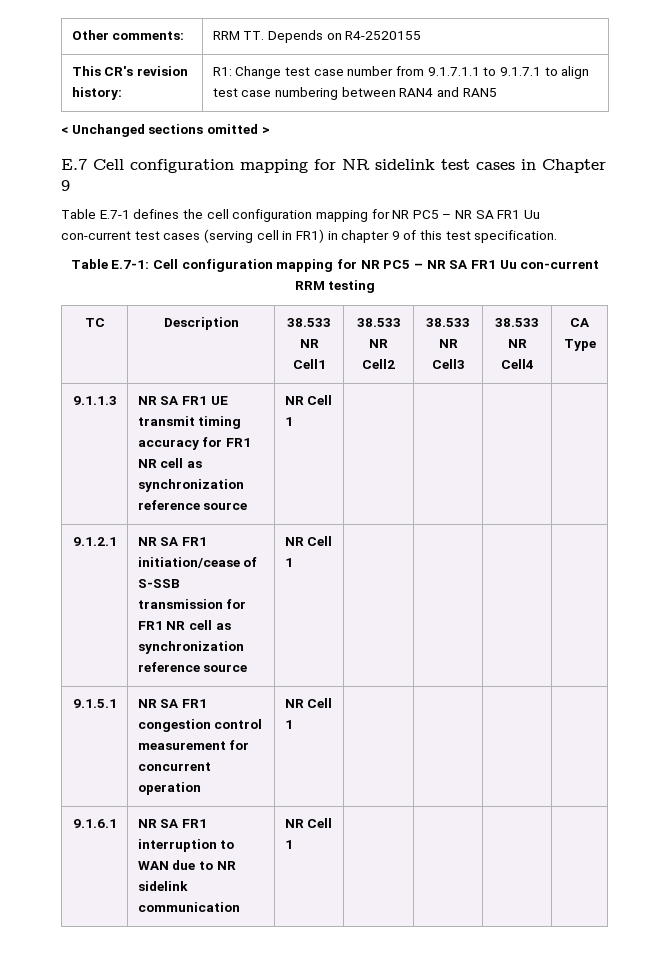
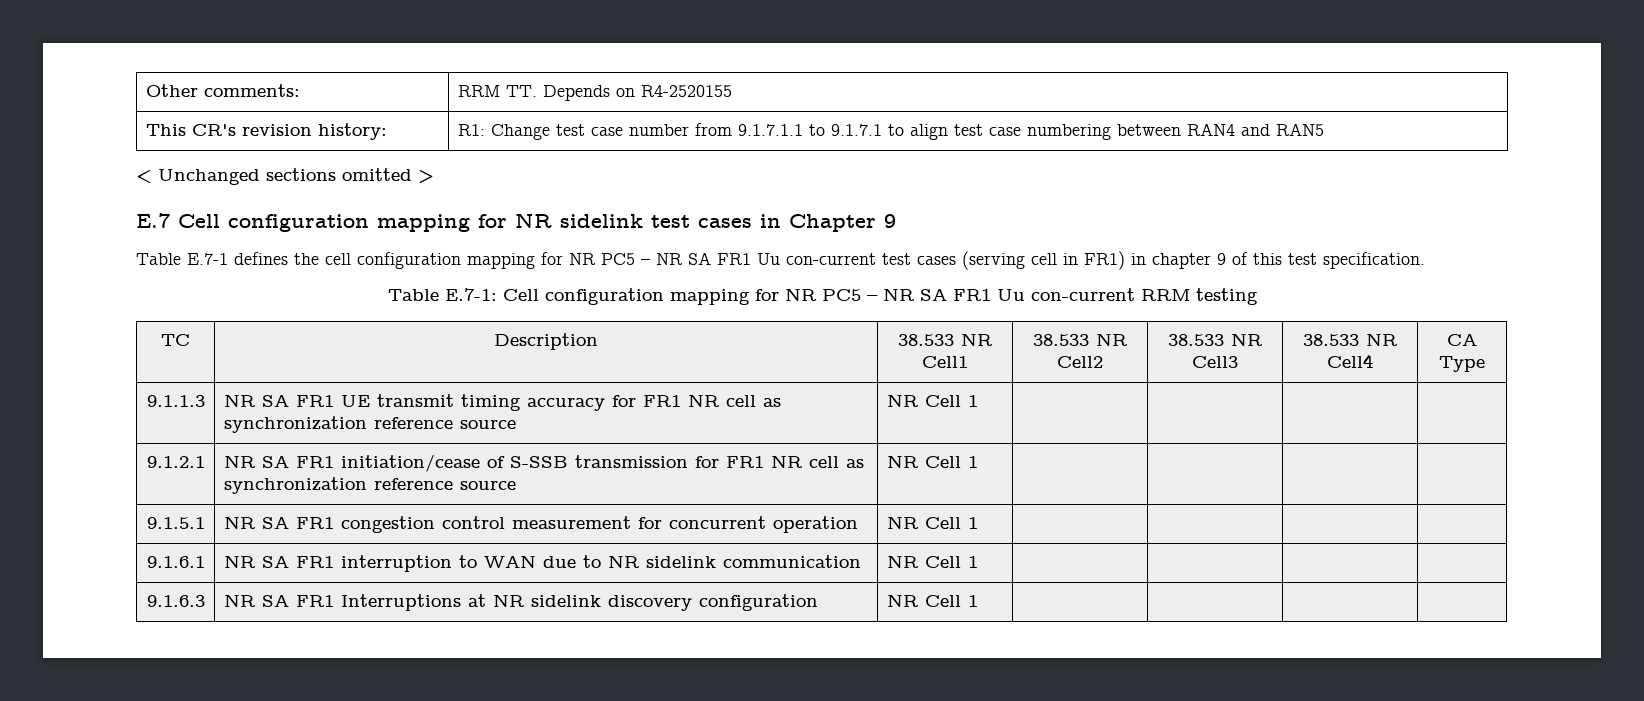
+ 9.1.6.3 | NR SA FR1 Interruptions at NR sidelink discovery configuration | NR Cell 1 | | | |

